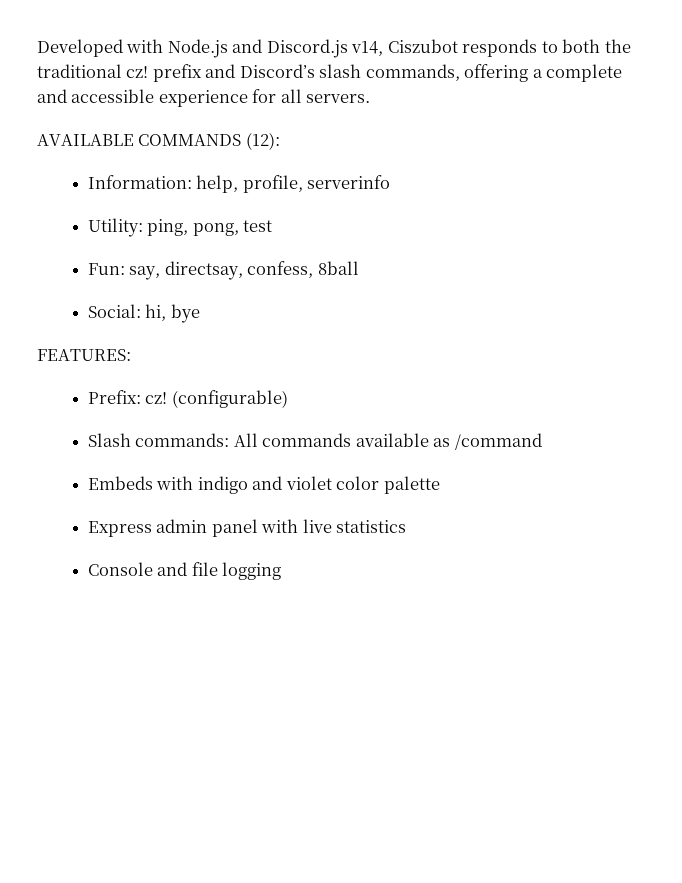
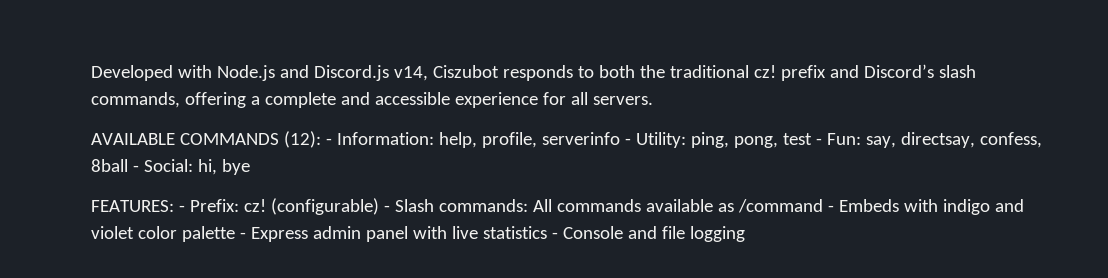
- AVAILABLE COMMANDS (12):
- Information: help, profile, serverinfo
- Utility: ping, pong, test
- Fun: say, directsay, confess, 8ball
- Social: hi, bye
+ AVAILABLE COMMANDS (12): - Information: help, profile, serverinfo - Utility: ping, pong, test - Fun: say, directsay, confess, 8ball - Social: hi, bye
- FEATURES:
- Prefix: cz!
+ FEATURES: - Prefix: cz!
- (configurable)
- Slash commands: All commands available as /command
- Embeds with indigo and violet color palette
- Express admin panel with live statistics
- Console and file logging
+ (configurable) - Slash commands: All commands available as /command - Embeds with indigo and violet color palette - Express admin panel with live statistics - Console and file logging

